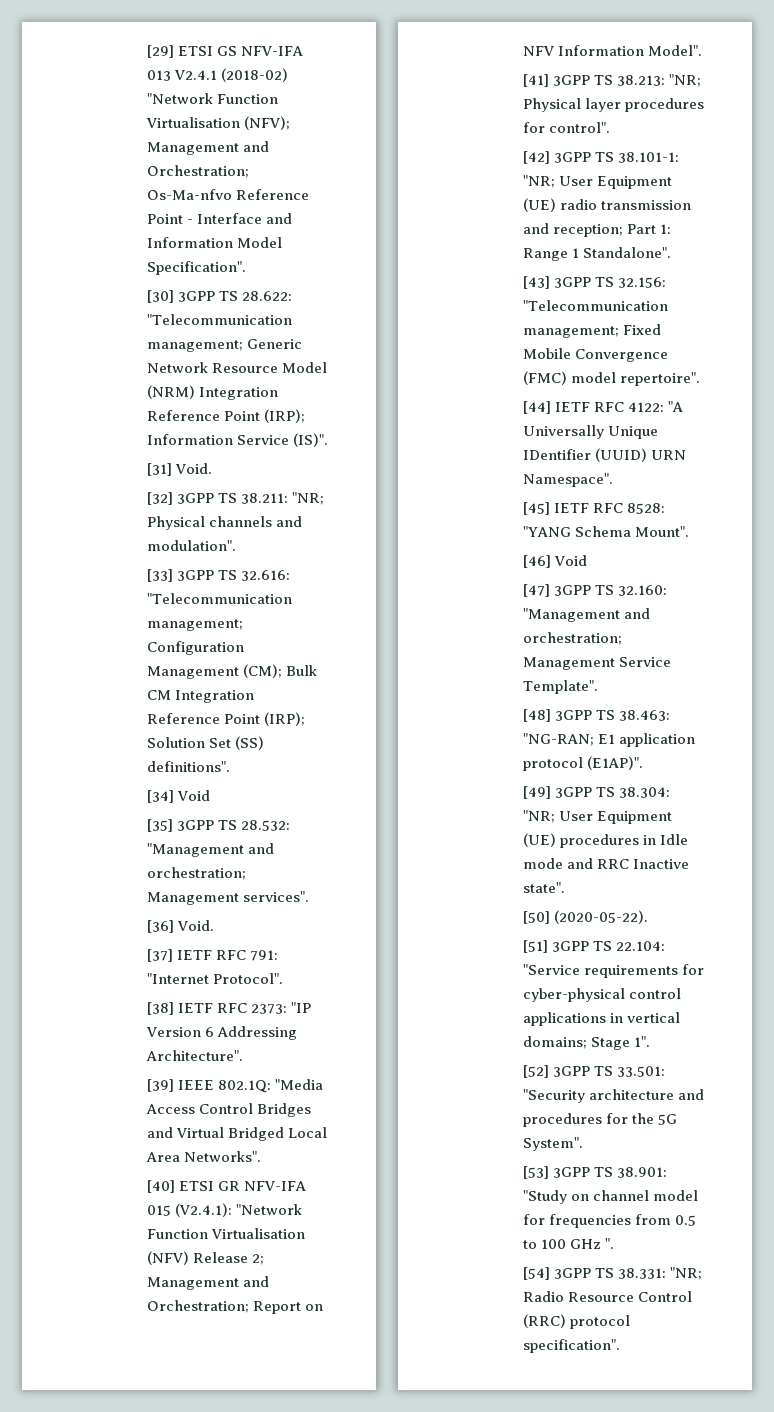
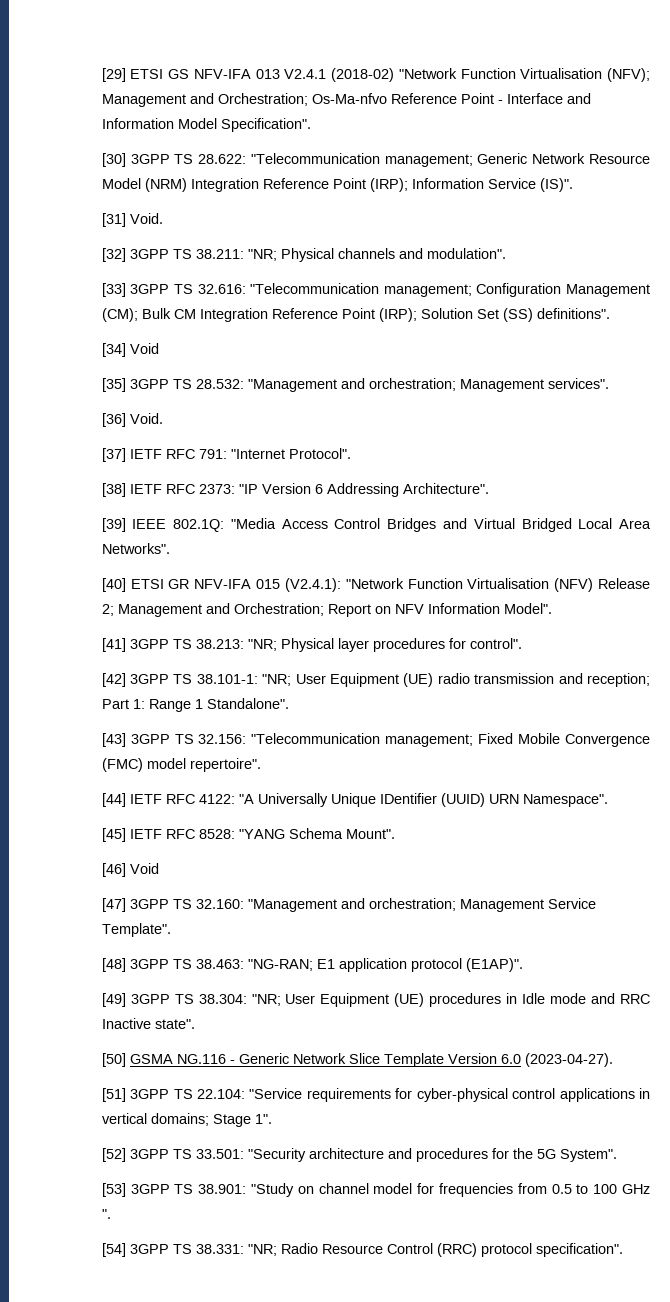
- [50] (2020-05-22).
+ [50] GSMA NG.116 - Generic Network Slice Template Version 6.0 (2023-04-27).

